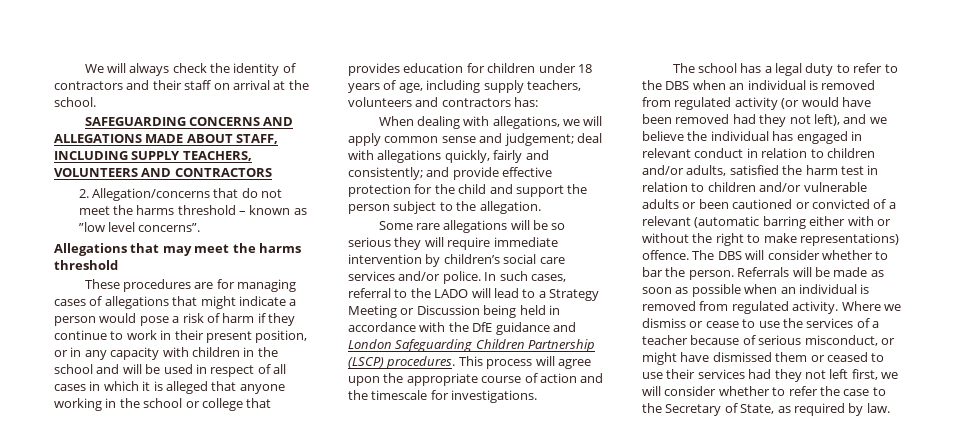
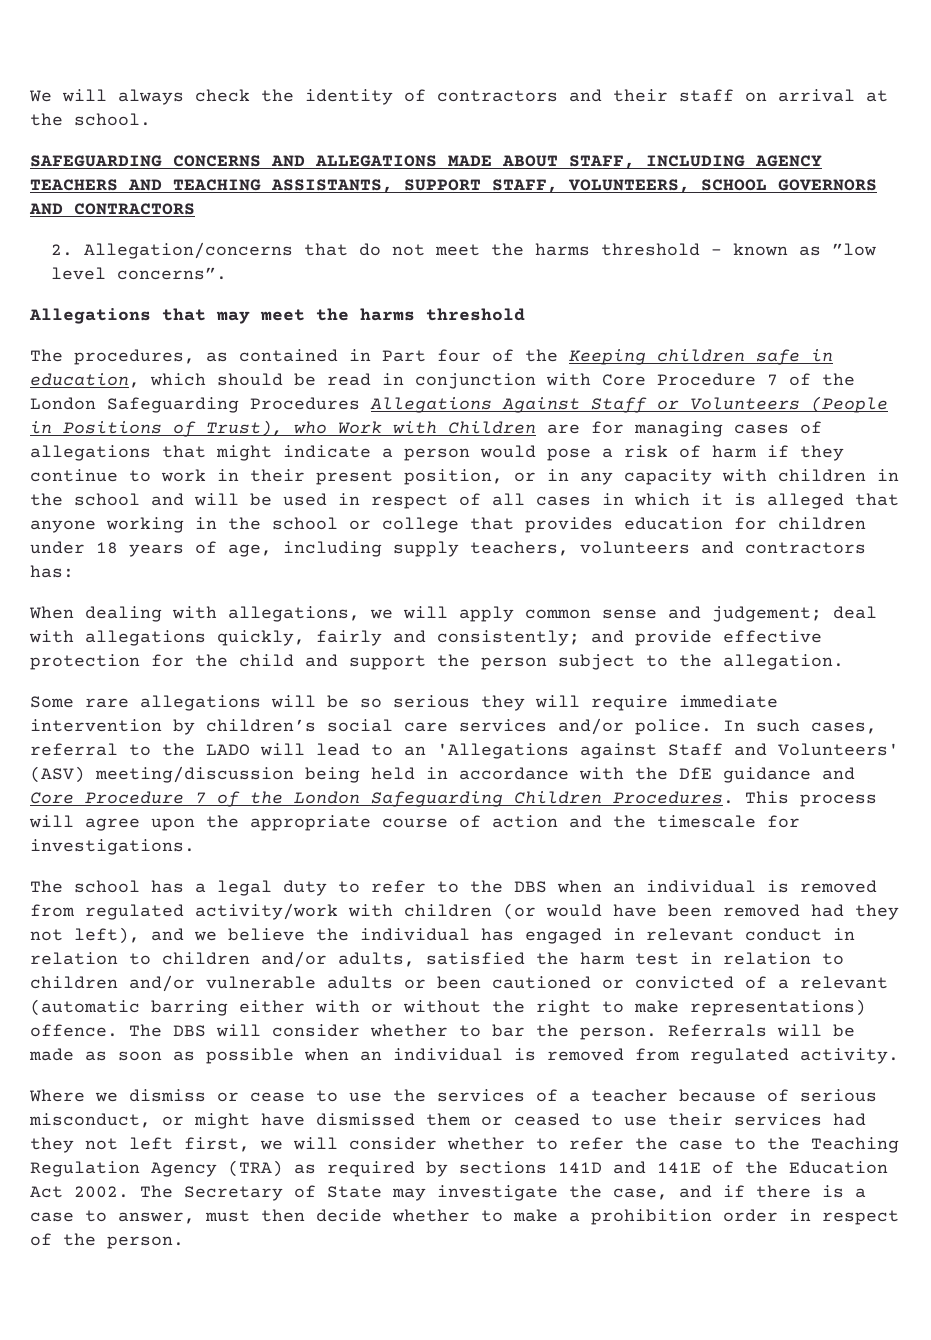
- SAFEGUARDING CONCERNS AND ALLEGATIONS MADE ABOUT STAFF, INCLUDING SUPPLY TEACHERS, VOLUNTEERS AND CONTRACTORS
+ SAFEGUARDING CONCERNS AND ALLEGATIONS MADE ABOUT STAFF, INCLUDING AGENCY TEACHERS AND TEACHING ASSISTANTS, SUPPORT STAFF, VOLUNTEERS, SCHOOL GOVERNORS AND CONTRACTORS
- These procedures are for managing cases of allegations that might indicate a person would pose a risk of harm if they continue to work in their present position, or in any capacity with children in the school and will be used in respect of all cases in which it is alleged that anyone working in the school or college that provides education for children under 18 years of age, including supply teachers, volunteers and contractors has:
+ The procedures, as contained in Part four of the Keeping children safe in education, which should be read in conjunction with Core Procedure 7 of the London Safeguarding Procedures Allegations Against Staff or Volunteers (People in Positions of Trust), who Work with Children are for managing cases of allegations that might indicate a person would pose a risk of harm if they continue to work in their present position, or in any capacity with children in the school and will be used in respect of all cases in which it is alleged that anyone working in the school or college that provides education for children under 18 years of age, including supply teachers, volunteers and contractors has:
- In such cases, referral to the LADO will lead to a Strategy Meeting or Discussion being held in accordance with the DfE guidance and London Safeguarding Children Partnership (LSCP) procedures.
+ In such cases, referral to the LADO will lead to an 'Allegations against Staff and Volunteers' (ASV) meeting/discussion being held in accordance with the DfE guidance and Core Procedure 7 of the London Safeguarding Children Procedures.
- The school has a legal duty to refer to the DBS when an individual is removed from regulated activity (or would have been removed had they not left), and we believe the individual has engaged in relevant conduct in relation to children and/or adults, satisfied the harm test in relation to children and/or vulnerable adults or been cautioned or convicted of a relevant (automatic barring either with or without the right to make representations) offence.
+ The school has a legal duty to refer to the DBS when an individual is removed from regulated activity/work with children (or would have been removed had they not left), and we believe the individual has engaged in relevant conduct in relation to children and/or adults, satisfied the harm test in relation to children and/or vulnerable adults or been cautioned or convicted of a relevant (automatic barring either with or without the right to make representations) offence.
- Referrals will be made as soon as possible when an individual is removed from regulated activity. Where we dismiss or cease to use the services of a teacher because of serious misconduct, or might have dismissed them or ceased to use their services had they not left first, we will consider whether to refer the case to the Secretary of State, as required by law.
+ Referrals will be made as soon as possible when an individual is removed from regulated activity.
+ Where we dismiss or cease to use the services of a teacher because of serious misconduct, or might have dismissed them or ceased to use their services had they not left first, we will consider whether to refer the case to the Teaching Regulation Agency (TRA) as required by sections 141D and 141E of the Education Act 2002. The Secretary of State may investigate the case, and if there is a case to answer, must then decide whether to make a prohibition order in respect of the person.

